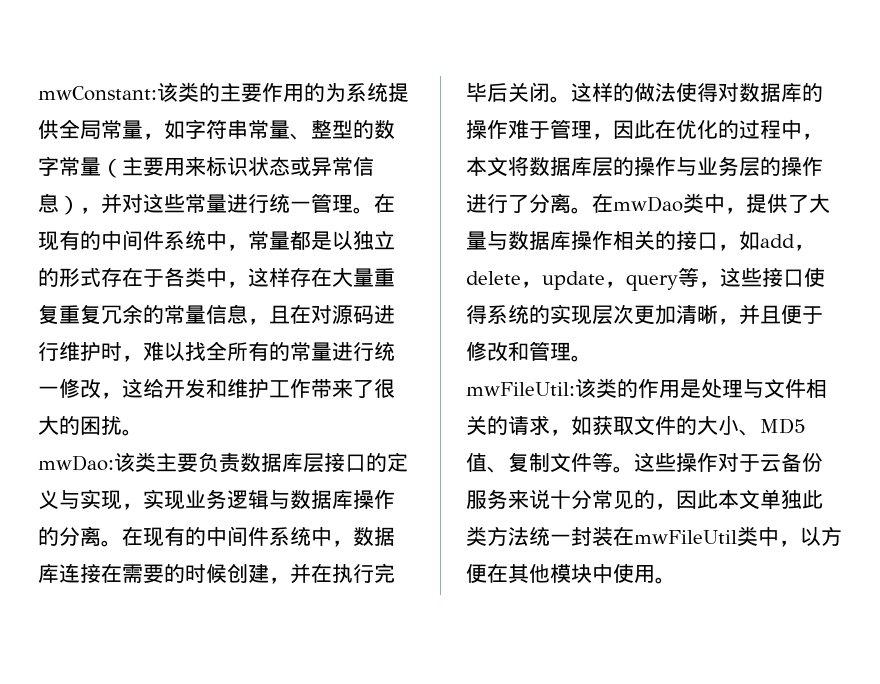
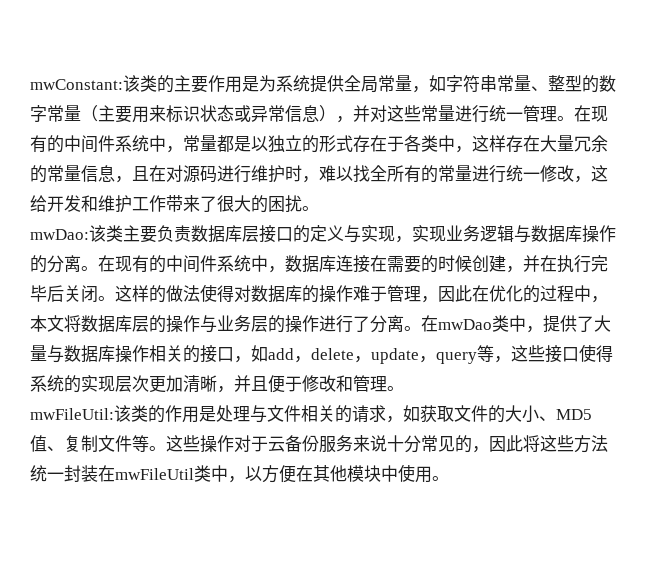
- mwConstant:该类的主要作用的为系统提供全局常量，如字符串常量、整型的数字常量（主要用来标识状态或异常信息），并对这些常量进行统一管理。
+ mwConstant:该类的主要作用是为系统提供全局常量，如字符串常量、整型的数字常量（主要用来标识状态或异常信息），并对这些常量进行统一管理。
- 在现有的中间件系统中，常量都是以独立的形式存在于各类中，这样存在大量重复重复冗余的常量信息，且在对源码进行维护时，难以找全所有的常量进行统一修改，这给开发和维护工作带来了很大的困扰。
+ 在现有的中间件系统中，常量都是以独立的形式存在于各类中，这样存在大量冗余的常量信息，且在对源码进行维护时，难以找全所有的常量进行统一修改，这给开发和维护工作带来了很大的困扰。
- 这些操作对于云备份服务来说十分常见的，因此本文单独此类方法统一封装在mwFileUtil类中，以方便在其他模块中使用。
+ 这些操作对于云备份服务来说十分常见的，因此将这些方法统一封装在mwFileUtil类中，以方便在其他模块中使用。

